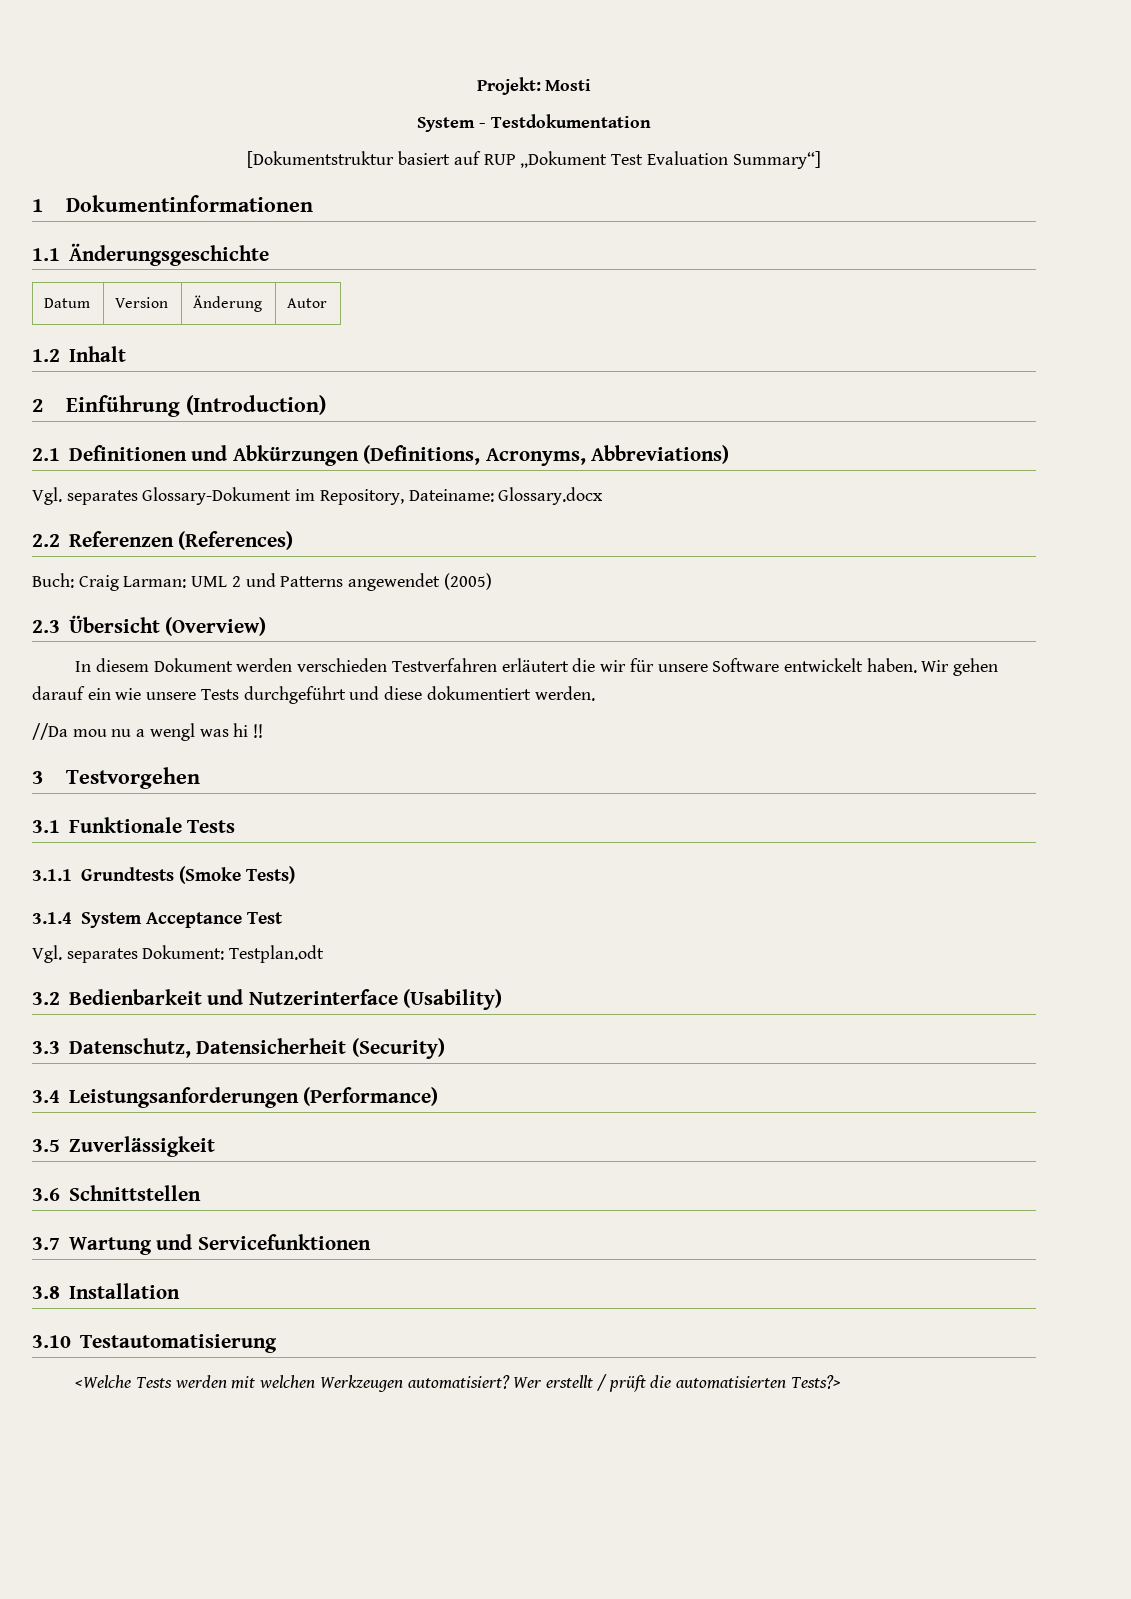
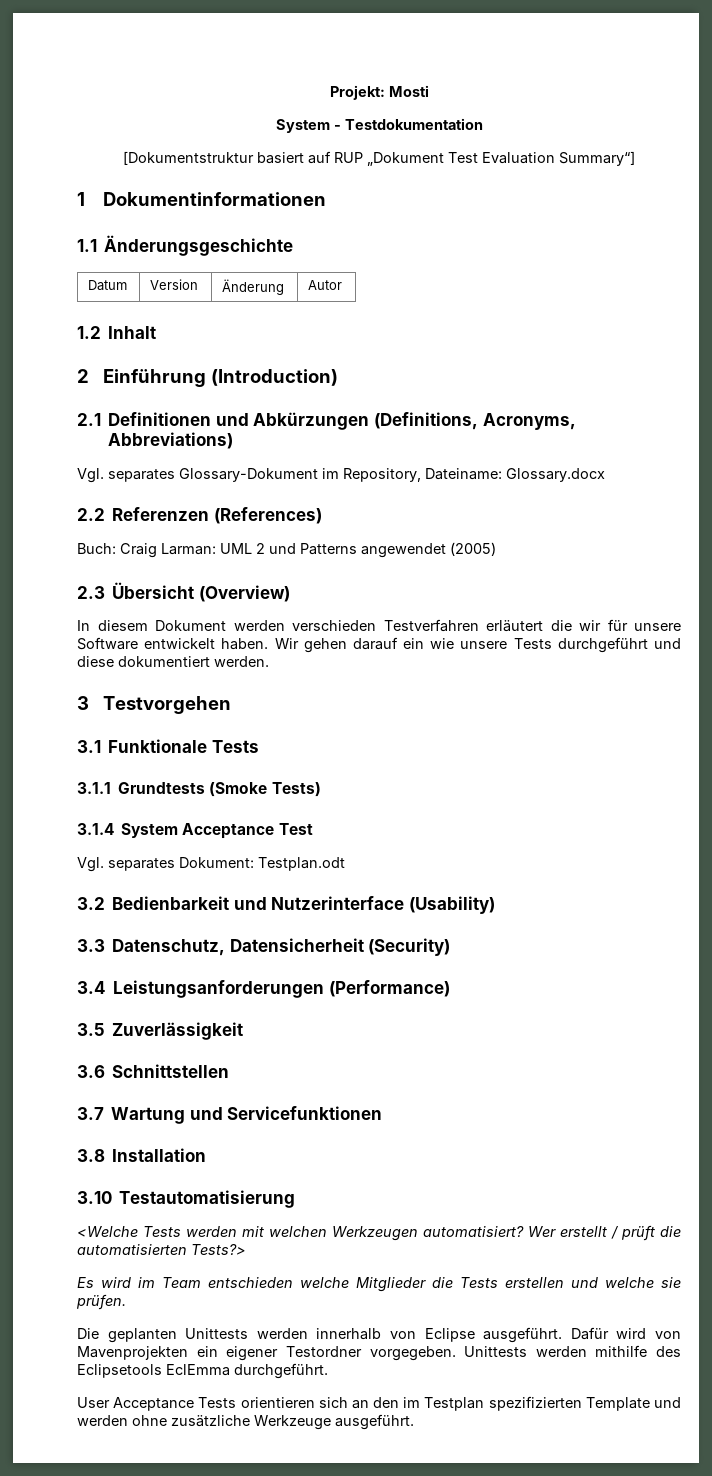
- //Da mou nu a wengl was hi !!
+ Es wird im Team entschieden welche Mitglieder die Tests erstellen und welche sie prüfen.
+ Die geplanten Unittests werden innerhalb von Eclipse ausgeführt. Dafür wird von Mavenprojekten ein eigener Testordner vorgegeben. Unittests werden mithilfe des Eclipsetools EclEmma durchgeführt.
+ User Acceptance Tests orientieren sich an den im Testplan spezifizierten Template und werden ohne zusätzliche Werkzeuge ausgeführt.

